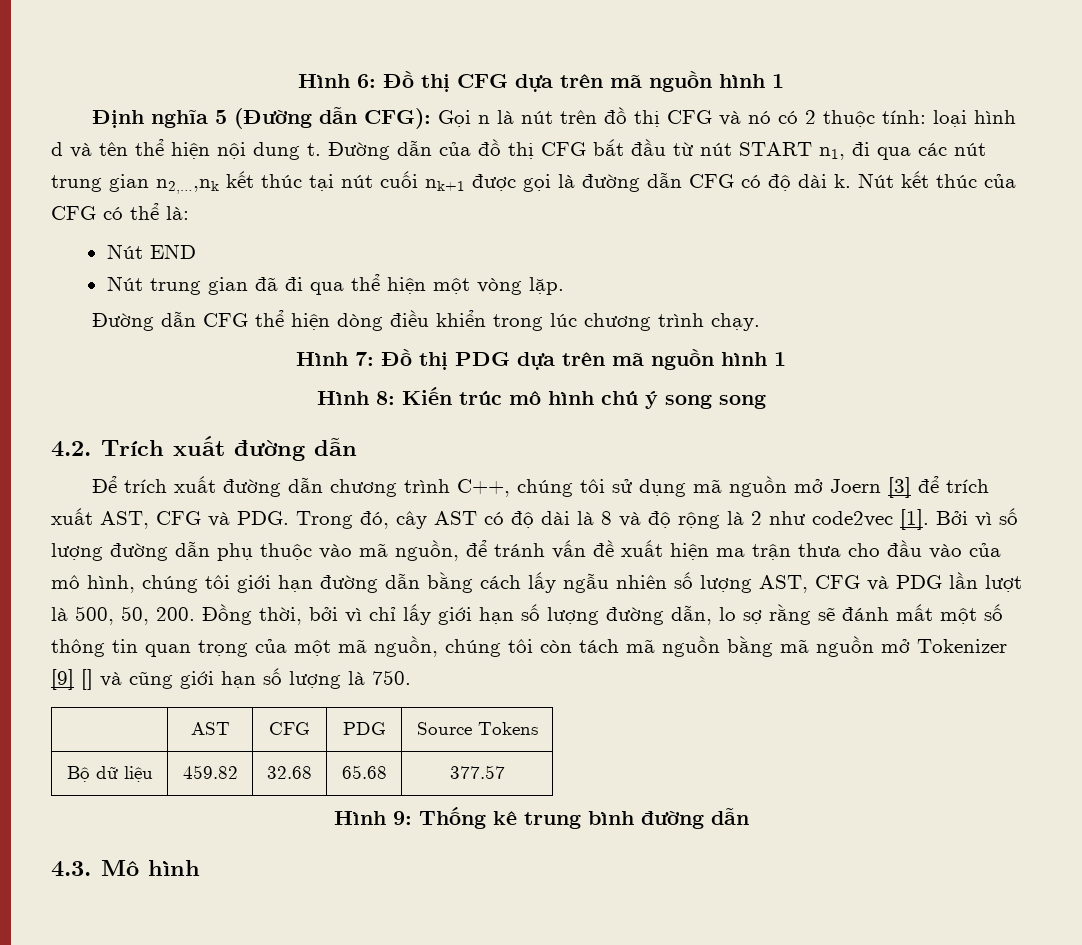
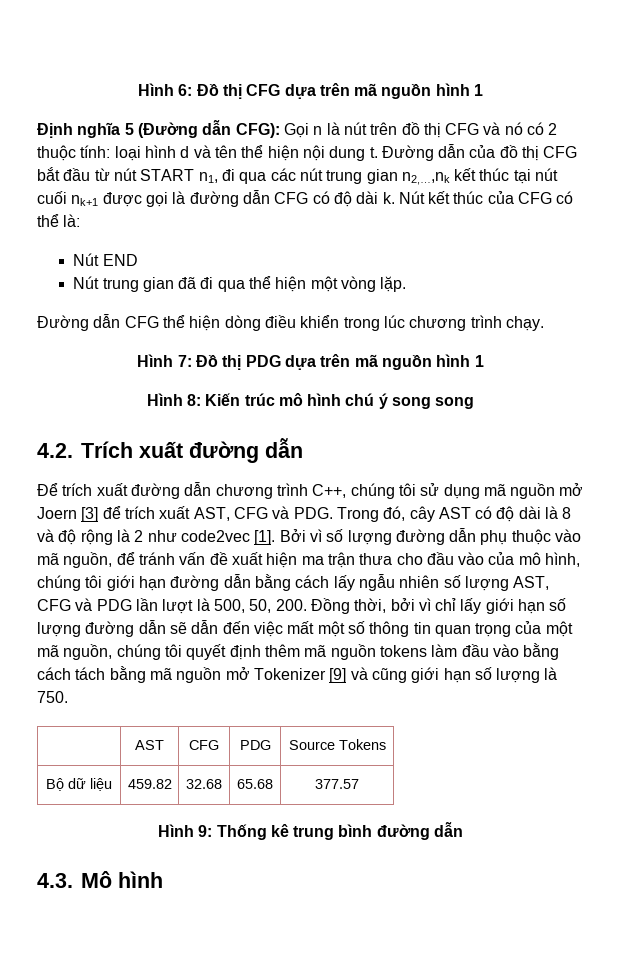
- Bởi vì số lượng đường dẫn phụ thuộc vào mã nguồn, để tránh vấn đề xuất hiện ma trận thưa cho đầu vào của mô hình, chúng tôi giới hạn đường dẫn bằng cách lấy ngẫu nhiên số lượng AST, CFG và PDG lần lượt là 500, 50, 200. Đồng thời, bởi vì chỉ lấy giới hạn số lượng đường dẫn, lo sợ rằng sẽ đánh mất một số thông tin quan trọng của một mã nguồn, chúng tôi còn tách mã nguồn bằng mã nguồn mở Tokenizer [9] [] và cũng giới hạn số lượng là 750.
+ Bởi vì số lượng đường dẫn phụ thuộc vào mã nguồn, để tránh vấn đề xuất hiện ma trận thưa cho đầu vào của mô hình, chúng tôi giới hạn đường dẫn bằng cách lấy ngẫu nhiên số lượng AST, CFG và PDG lần lượt là 500, 50, 200. Đồng thời, bởi vì chỉ lấy giới hạn số lượng đường dẫn sẽ dẫn đến việc mất một số thông tin quan trọng của một mã nguồn, chúng tôi quyết định thêm mã nguồn tokens làm đầu vào bằng cách tách bằng mã nguồn mở Tokenizer [9] và cũng giới hạn số lượng là 750.

